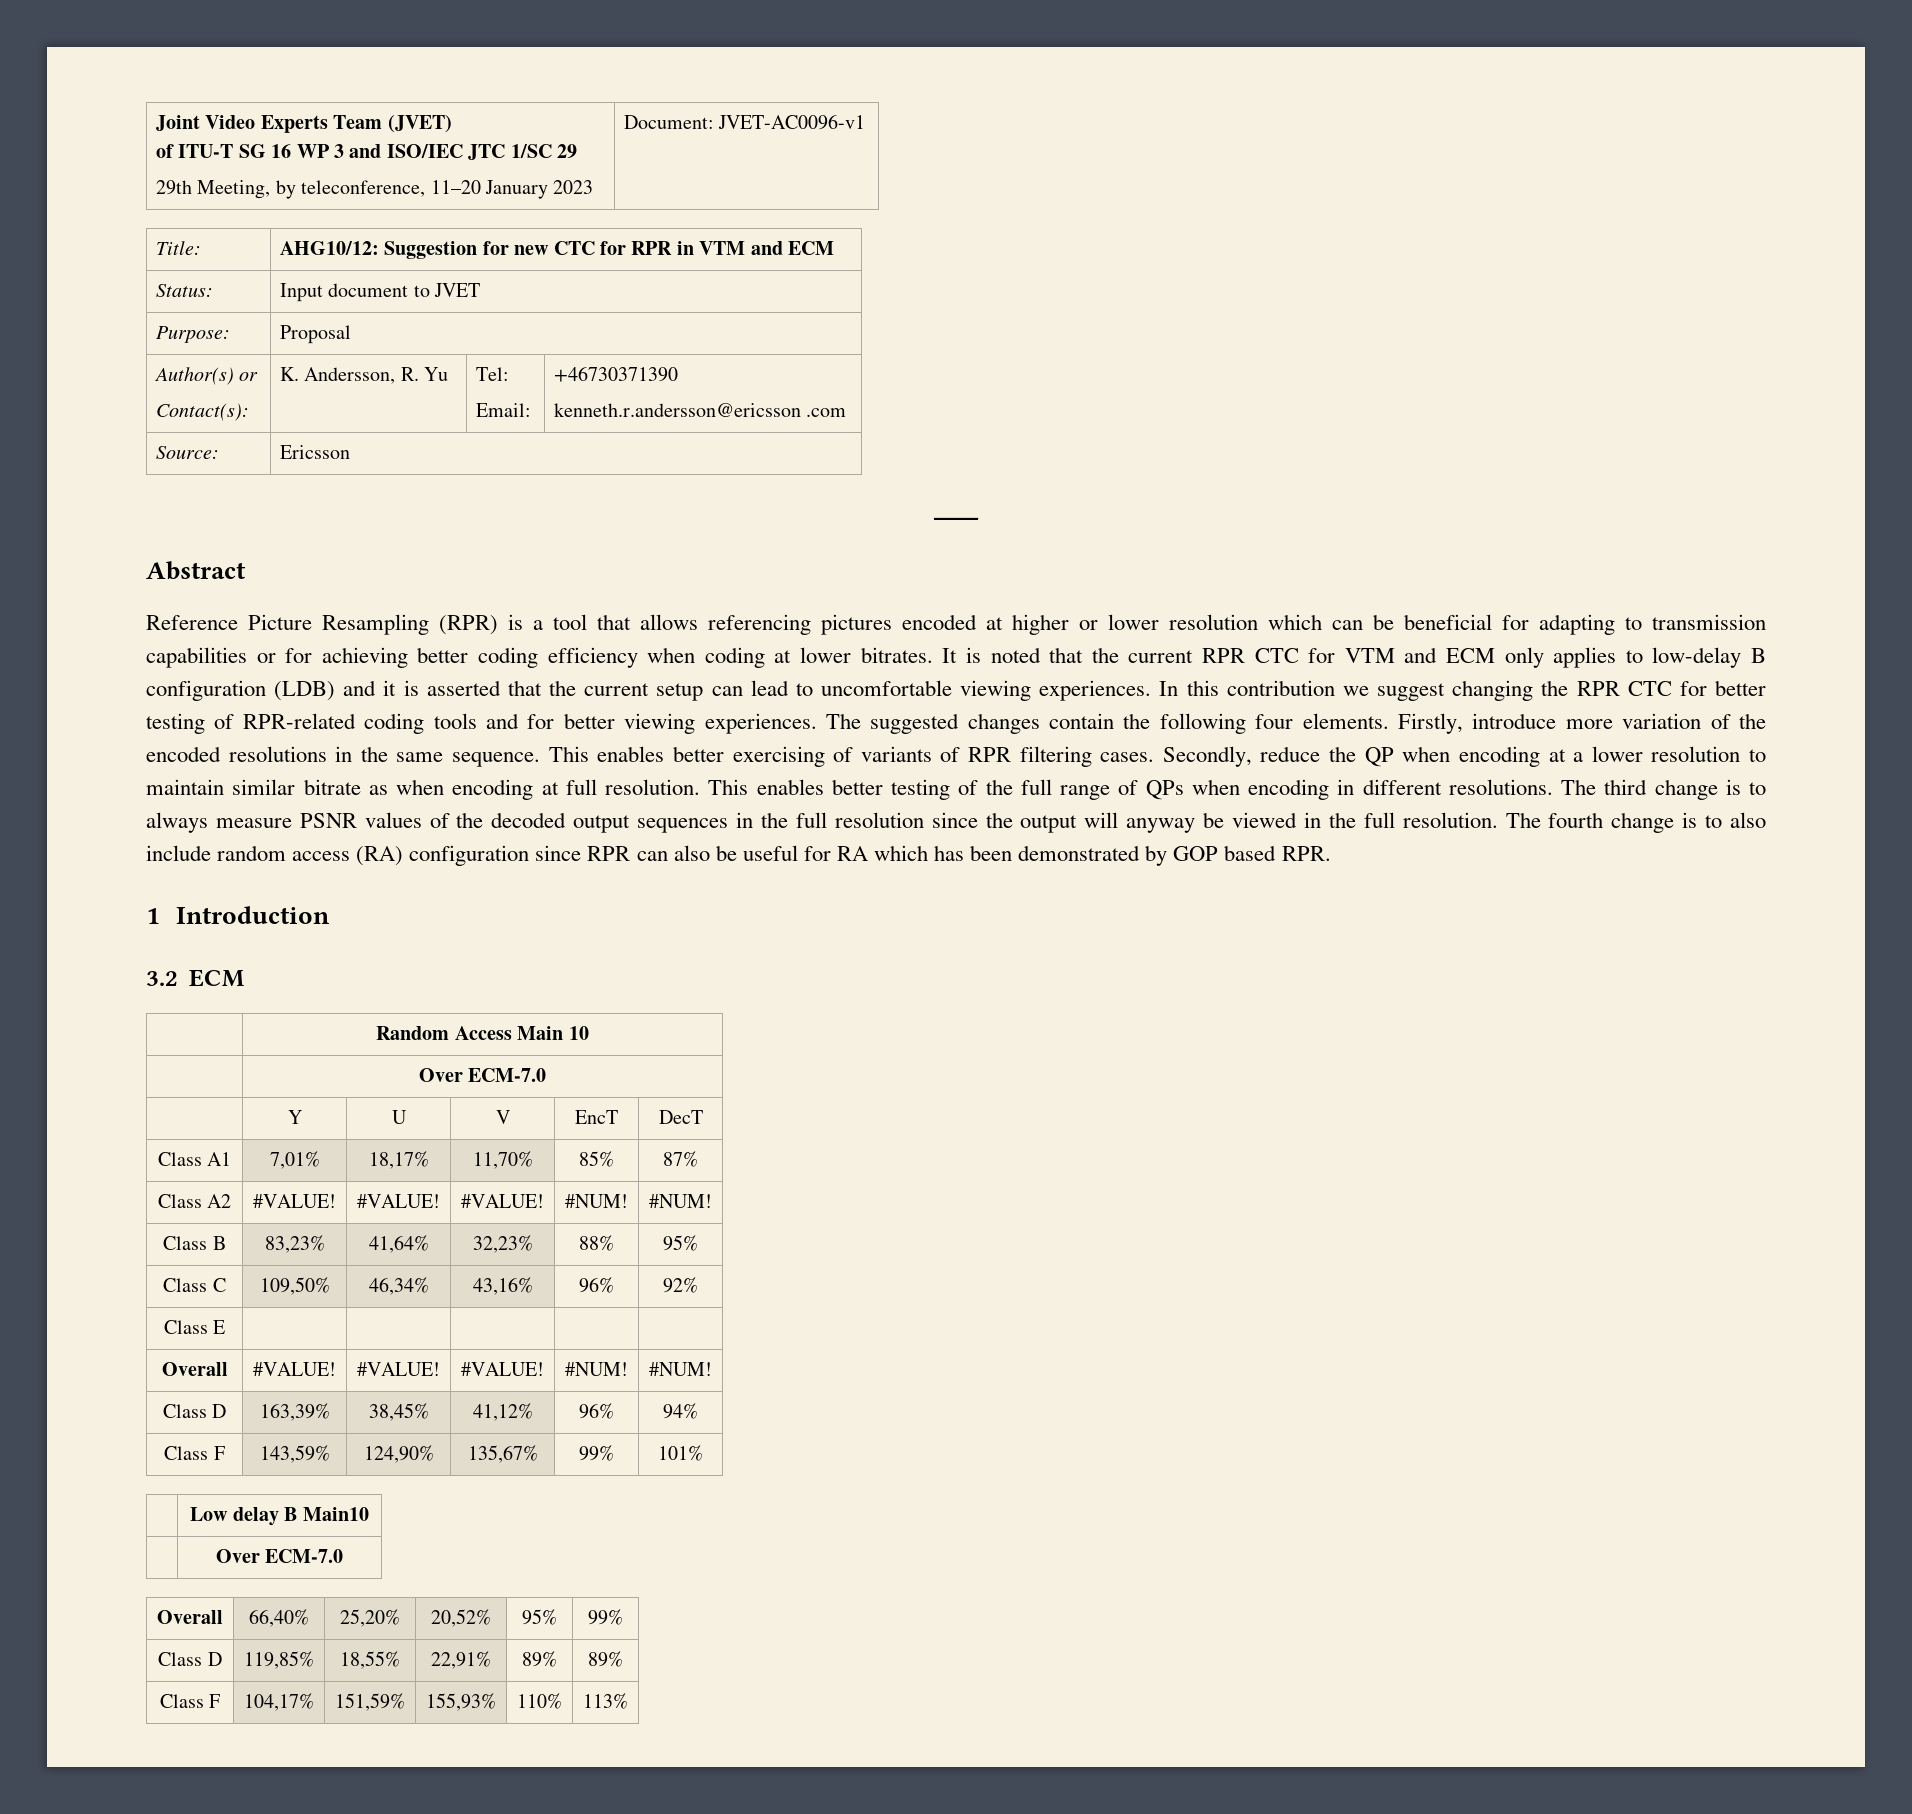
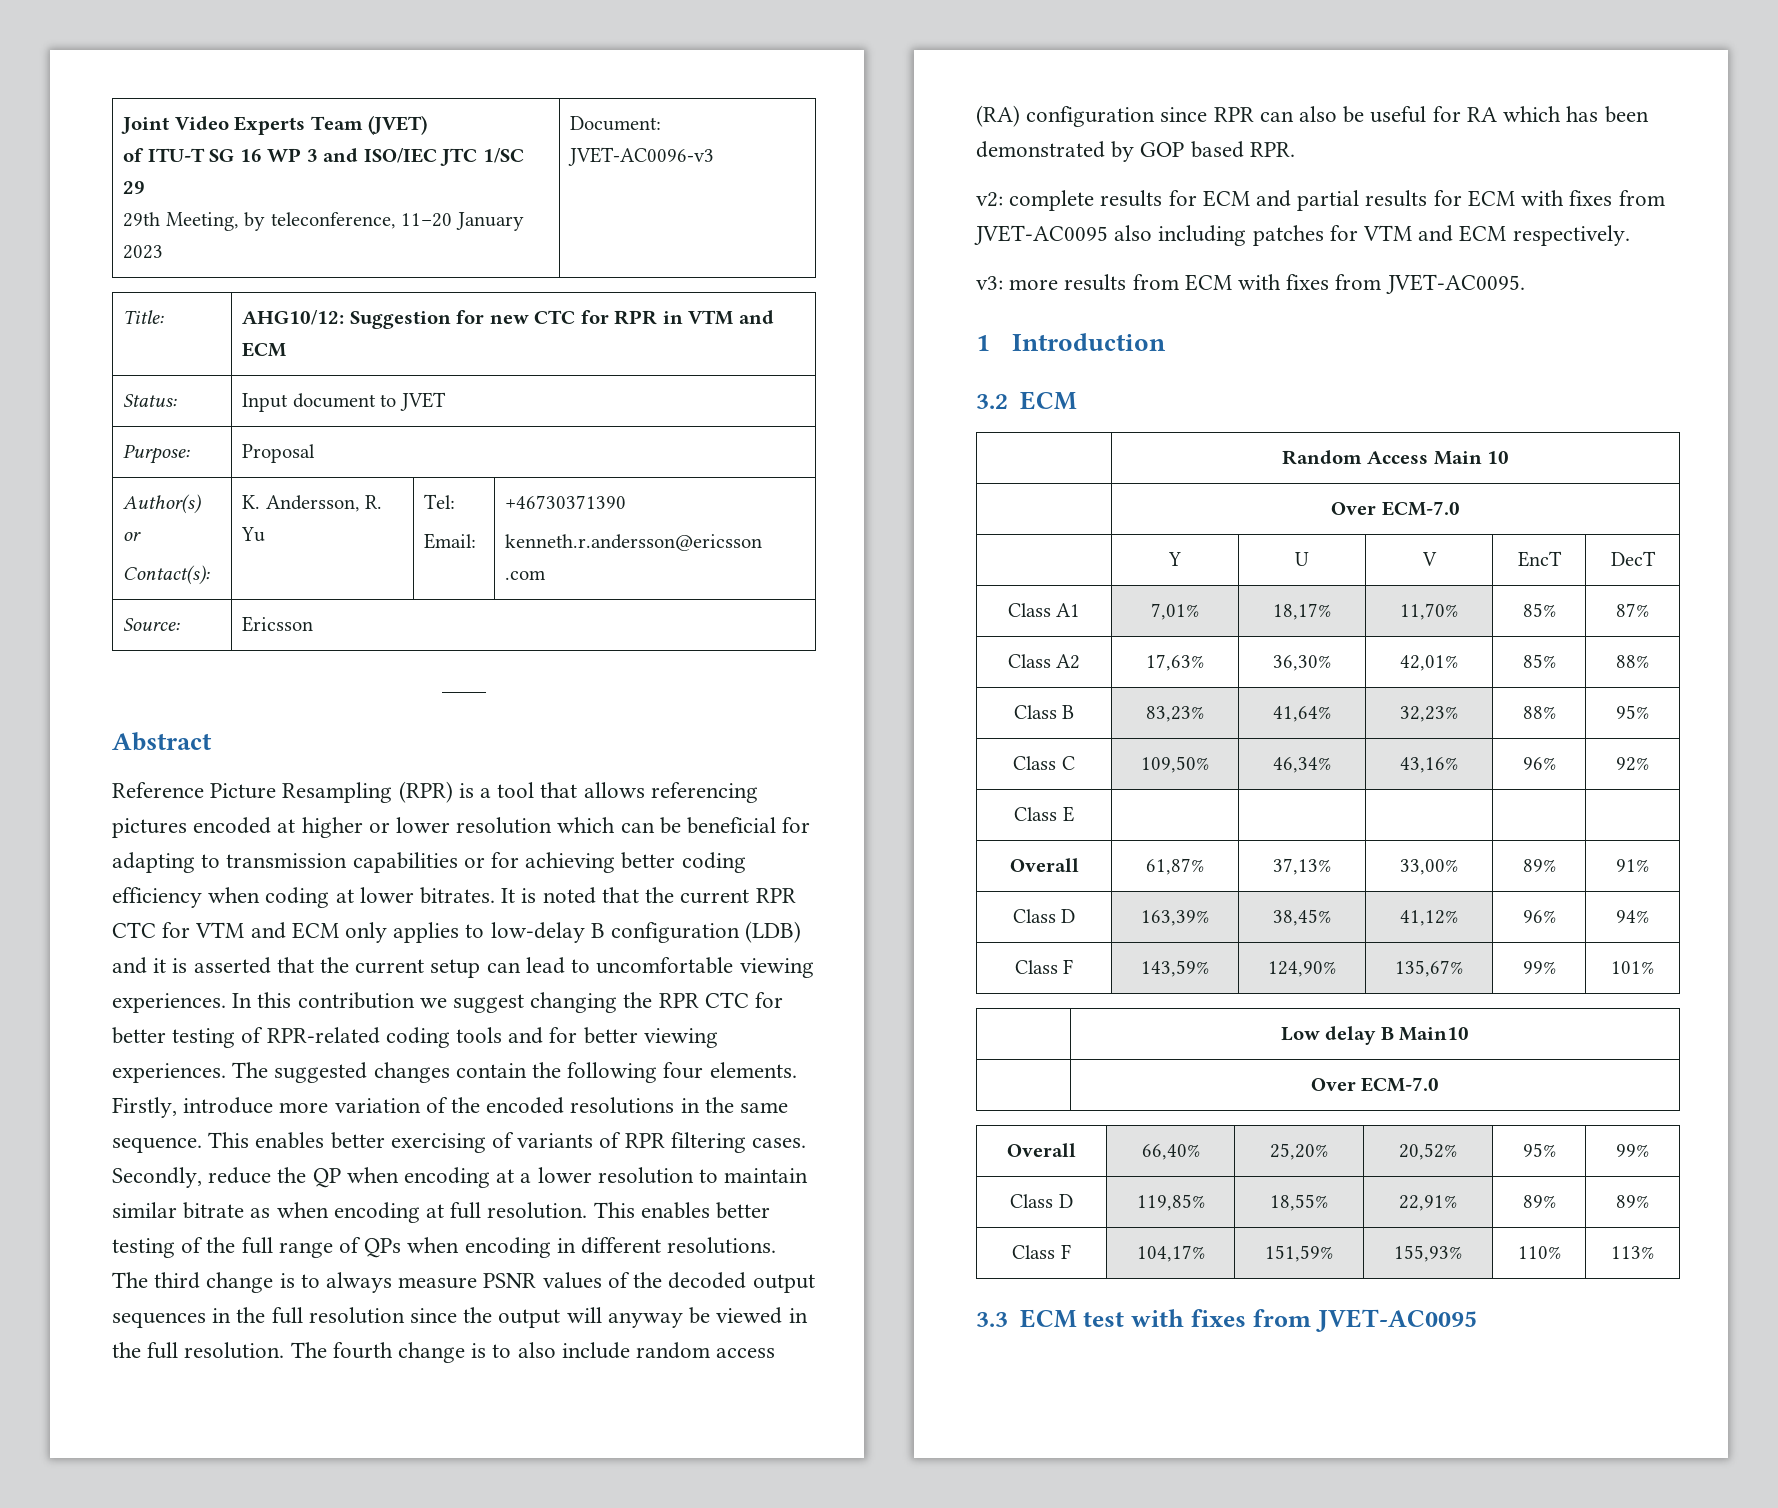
  Joint Video Experts Team (JVET)
  of ITU-T SG 16 WP 3 and ISO/IEC JTC 1/SC 29
- 29th Meeting, by teleconference, 11–20 January 2023 | Document: JVET-AC0096-v1
+ 29th Meeting, by teleconference, 11–20 January 2023 | Document: JVET-AC0096-v3
+ v2: complete results for ECM and partial results for ECM with fixes from JVET-AC0095 also including patches for VTM and ECM respectively.
+ v3: more results from ECM with fixes from JVET-AC0095.
- Class A2 | #VALUE! | #VALUE! | #VALUE! | #NUM! | #NUM!
+ Class A2 | 17,63% | 36,30% | 42,01% | 85% | 88%
- Overall | #VALUE! | #VALUE! | #VALUE! | #NUM! | #NUM!
+ Overall | 61,87% | 37,13% | 33,00% | 89% | 91%
+ 3.3 ECM test with fixes from JVET-AC0095

